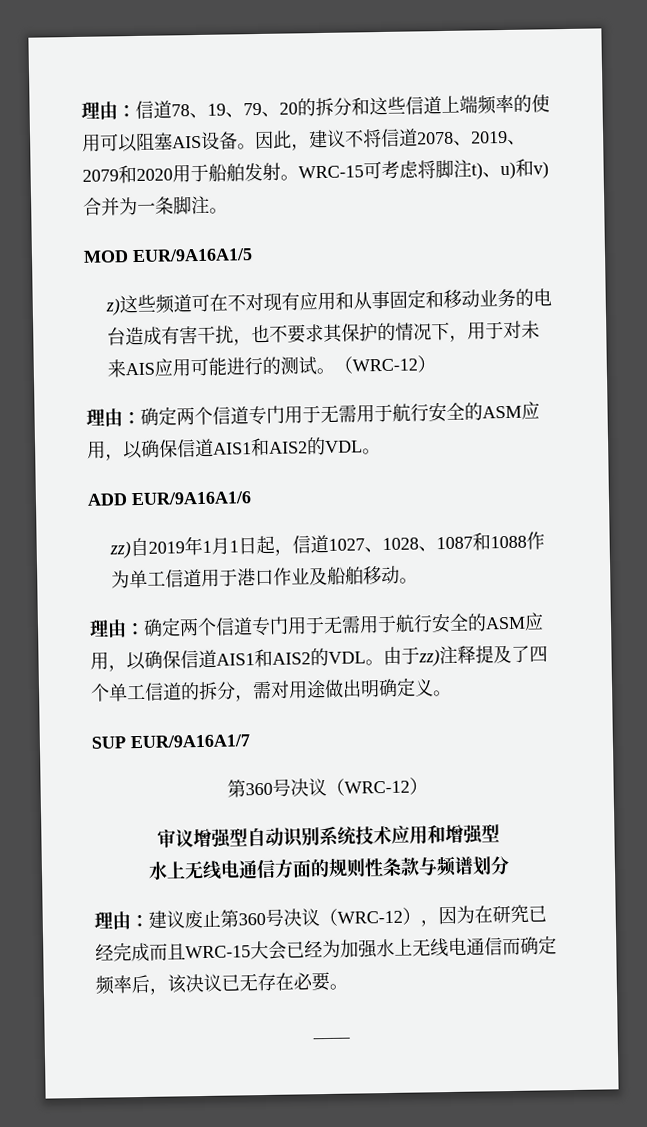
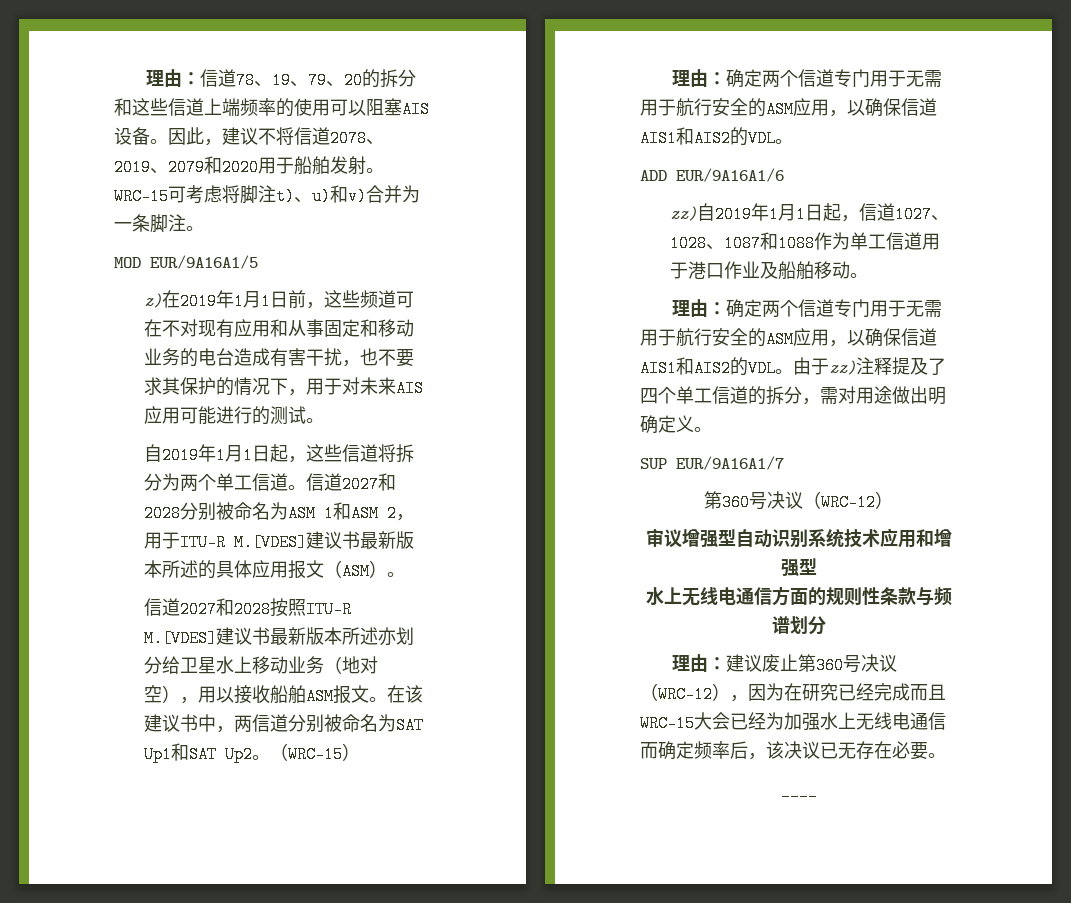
- z)这些频道可在不对现有应用和从事固定和移动业务的电台造成有害干扰，也不要求其保护的情况下，用于对未来AIS应用可能进行的测试。（WRC-12）
+ z)在2019年1月1日前，这些频道可在不对现有应用和从事固定和移动业务的电台造成有害干扰，也不要求其保护的情况下，用于对未来AIS应用可能进行的测试。
+ 自2019年1月1日起，这些信道将拆分为两个单工信道。信道2027和2028分别被命名为ASM 1和ASM 2，用于ITU-R M.[VDES]建议书最新版本所述的具体应用报文（ASM）。
+ 信道2027和2028按照ITU-R M.[VDES]建议书最新版本所述亦划分给卫星水上移动业务（地对空），用以接收船舶ASM报文。在该建议书中，两信道分别被命名为SAT Up1和SAT Up2。（WRC-15）

